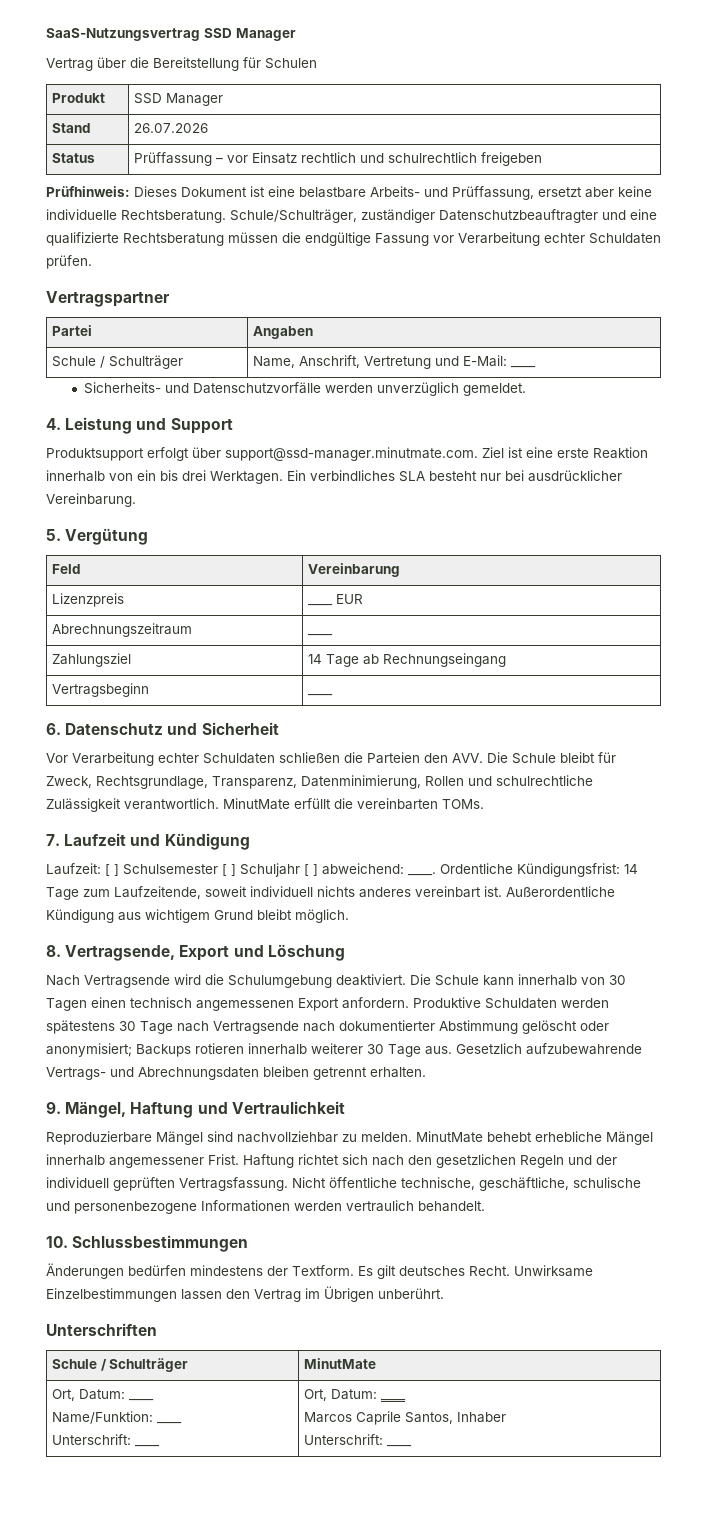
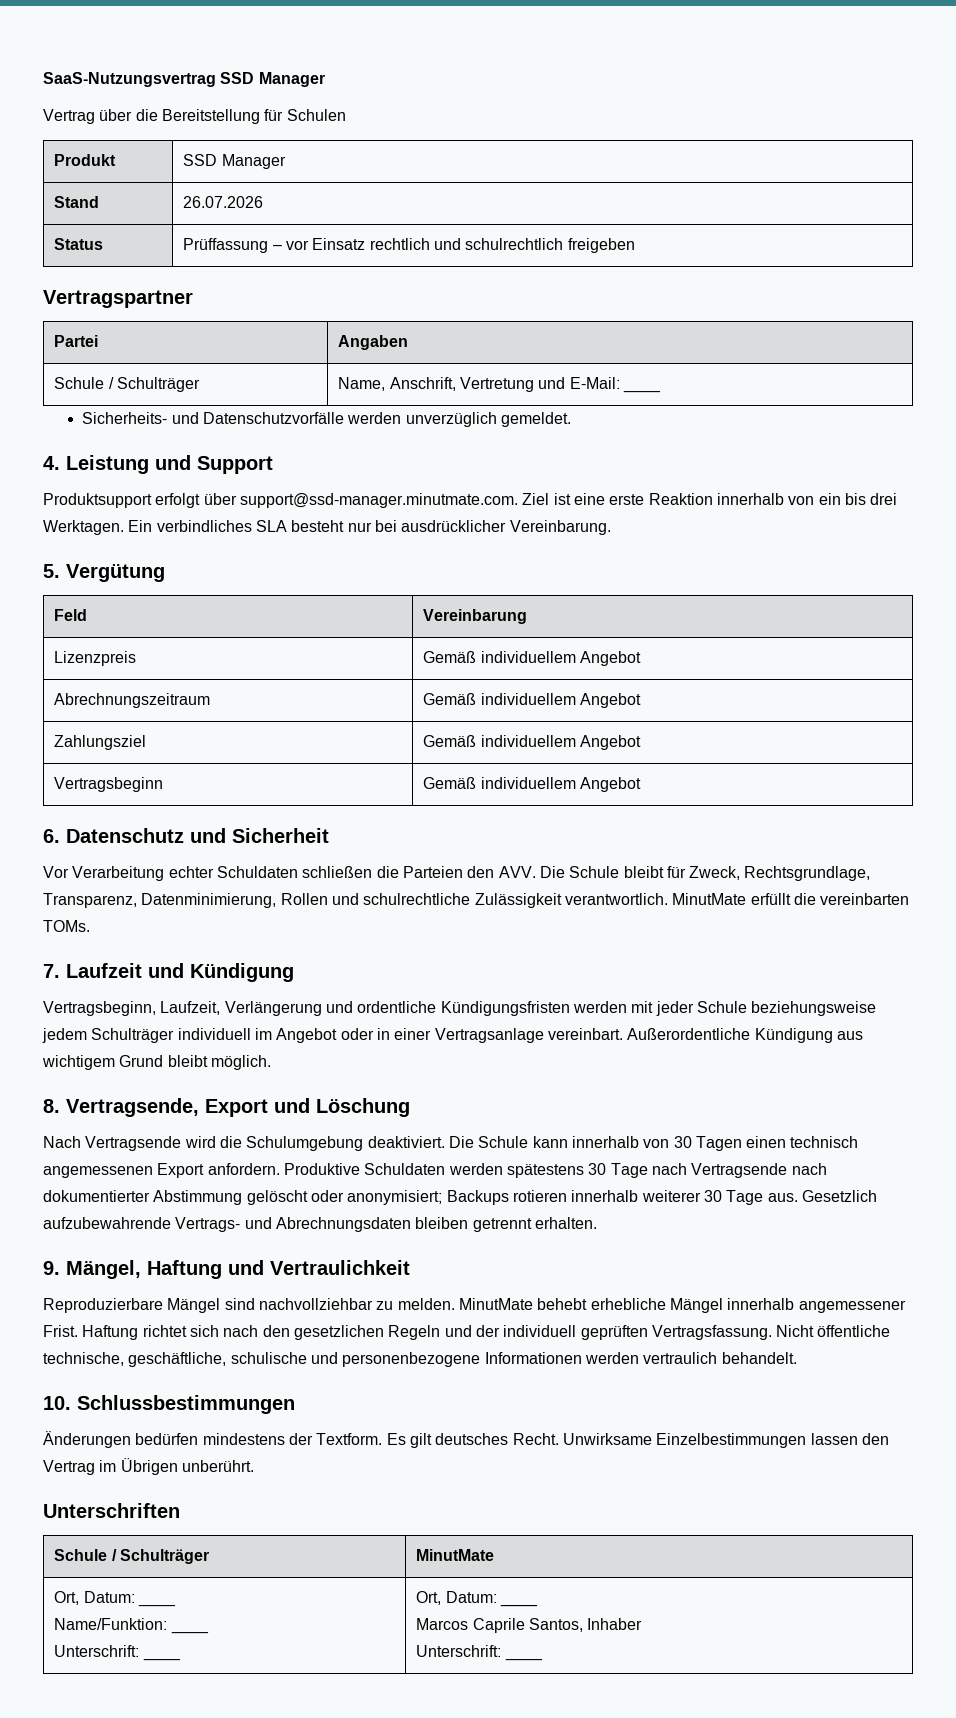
- Prüfhinweis: Dieses Dokument ist eine belastbare Arbeits- und Prüffassung, ersetzt aber keine individuelle Rechtsberatung. Schule/Schulträger, zuständiger Datenschutzbeauftragter und eine qualifizierte Rechtsberatung müssen die endgültige Fassung vor Verarbeitung echter Schuldaten prüfen.
- Lizenzpreis | ____ EUR
- Abrechnungszeitraum | ____
- Zahlungsziel | 14 Tage ab Rechnungseingang
- Vertragsbeginn | ____
+ Lizenzpreis | Gemäß individuellem Angebot
+ Abrechnungszeitraum | Gemäß individuellem Angebot
+ Zahlungsziel | Gemäß individuellem Angebot
+ Vertragsbeginn | Gemäß individuellem Angebot
- Laufzeit: [ ] Schulsemester [ ] Schuljahr [ ] abweichend: ____. Ordentliche Kündigungsfrist: 14 Tage zum Laufzeitende, soweit individuell nichts anderes vereinbart ist.
+ Vertragsbeginn, Laufzeit, Verlängerung und ordentliche Kündigungsfristen werden mit jeder Schule beziehungsweise jedem Schulträger individuell im Angebot oder in einer Vertragsanlage vereinbart.

